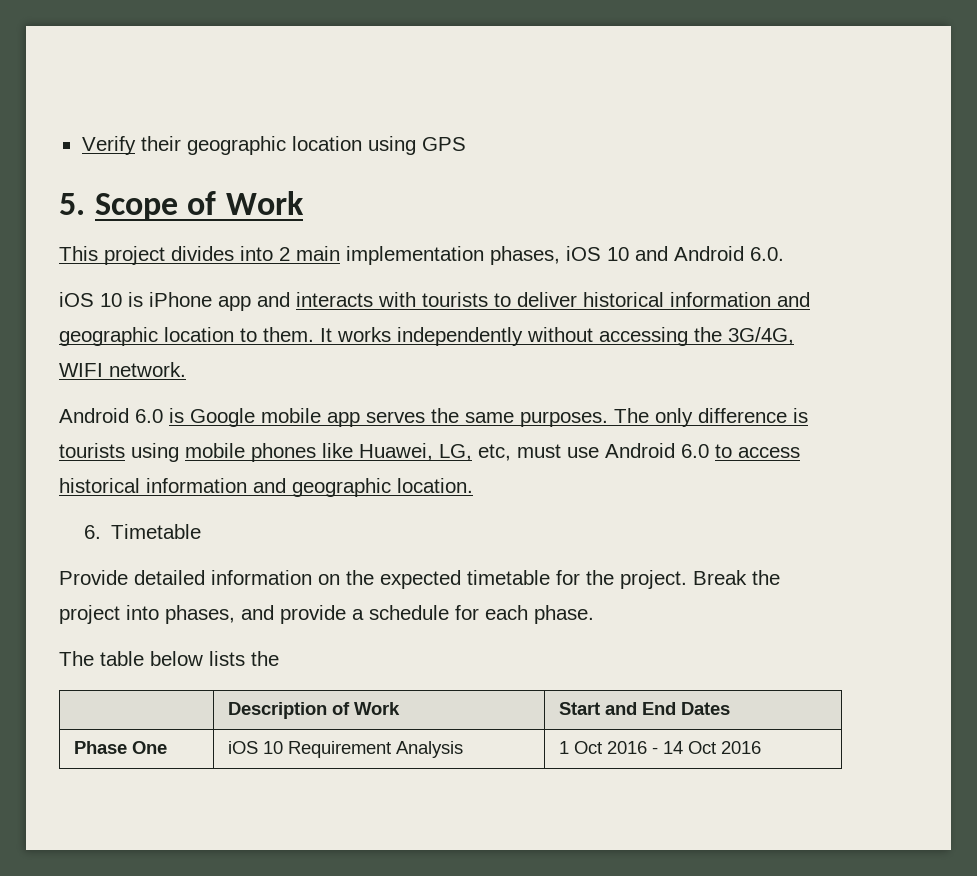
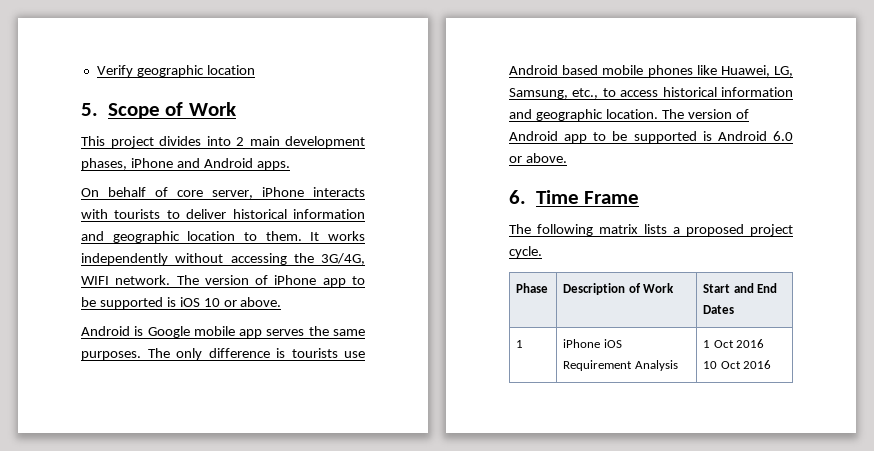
- Verify their geographic location using GPS
+ Verify geographic location
- This project divides into 2 main implementation phases, iOS 10 and Android 6.0.
- iOS 10 is iPhone app and interacts with tourists to deliver historical information and geographic location to them.
+ This project divides into 2 main development phases, iPhone and Android apps.
+ On behalf of core server, iPhone interacts with tourists to deliver historical information and geographic location to them.
- It works independently without accessing the 3G/4G, WIFI network.
- Android 6.0 is Google mobile app serves the same purposes.
+ It works independently without accessing the 3G/4G, WIFI network. The version of iPhone app to be supported is iOS 10 or above.
+ Android is Google mobile app serves the same purposes.
- The only difference is tourists using mobile phones like Huawei, LG, etc, must use Android 6.0 to access historical information and geographic location.
- 6. Timetable
- Provide detailed information on the expected timetable for the project. Break the project into phases, and provide a schedule for each phase.
- The table below lists the
- | Description of Work | Start and End Dates
+ The only difference is tourists use Android based mobile phones like Huawei, LG, Samsung, etc., to access historical information and geographic location. The version of Android app to be supported is Android 6.0 or above.
+ 6. Time Frame
+ The following matrix lists a proposed project cycle.
+ Phase | Description of Work | Start and End Dates
- Phase One | iOS 10 Requirement Analysis | 1 Oct 2016 - 14 Oct 2016
+ 1 | iPhone iOS Requirement Analysis | 1 Oct 2016
+ 10 Oct 2016

